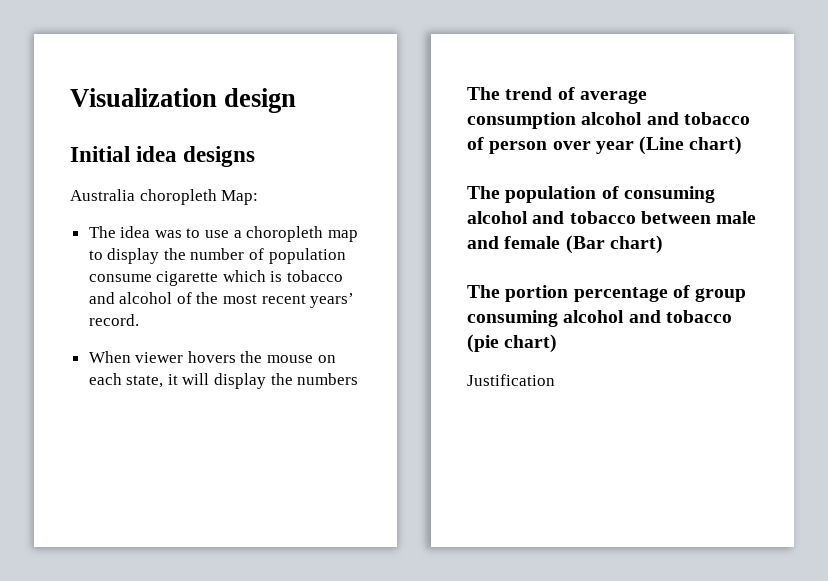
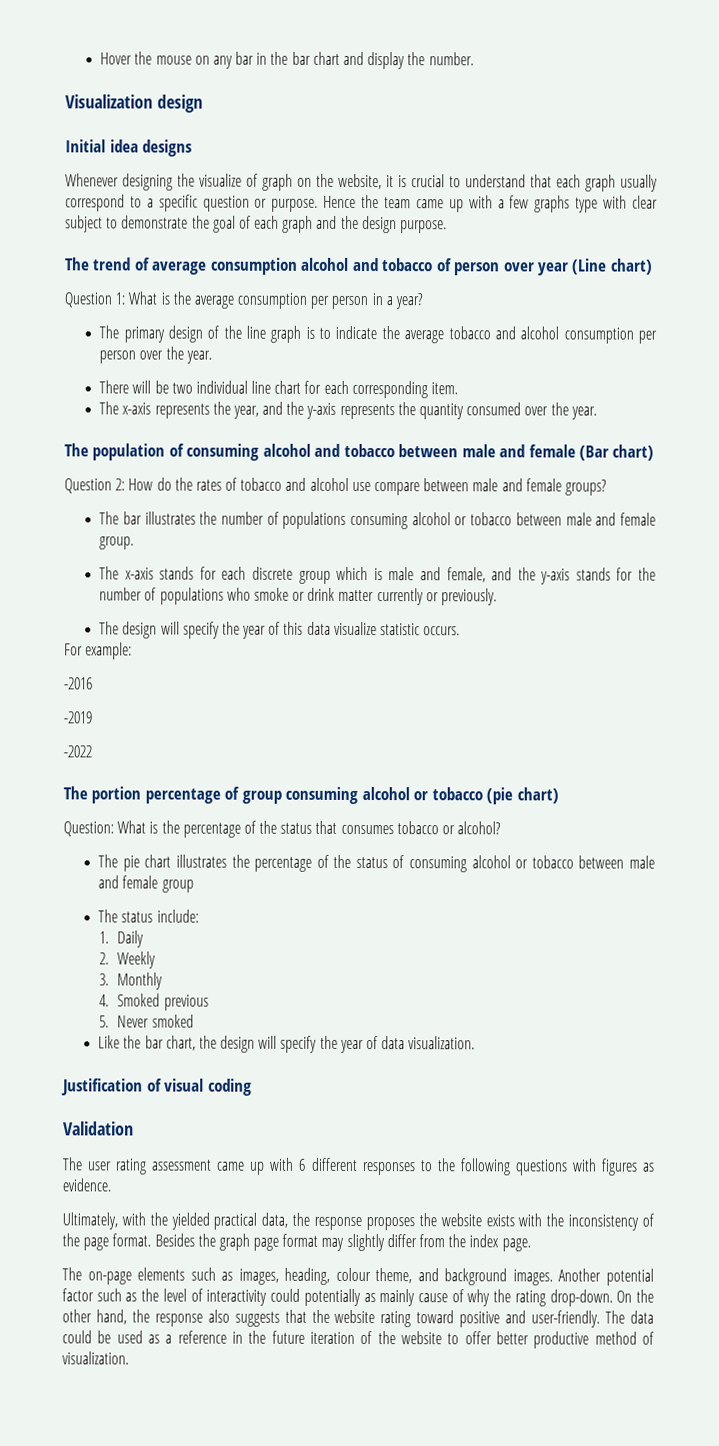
+ Hover the mouse on any bar in the bar chart and display the number.
- Australia choropleth Map:
- The idea was to use a choropleth map to display the number of population consume cigarette which is tobacco and alcohol of the most recent years’ record.
- When viewer hovers the mouse on each state, it will display the numbers
+ Whenever designing the visualize of graph on the website, it is crucial to understand that each graph usually correspond to a specific question or purpose. Hence the team came up with a few graphs type with clear subject to demonstrate the goal of each graph and the design purpose.
+ Question 1: What is the average consumption per person in a year?
+ The primary design of the line graph is to indicate the average tobacco and alcohol consumption per person over the year.
+ There will be two individual line chart for each corresponding item.
+ The x-axis represents the year, and the y-axis represents the quantity consumed over the year.
+ Question 2: How do the rates of tobacco and alcohol use compare between male and female groups?
+ The bar illustrates the number of populations consuming alcohol or tobacco between male and female group.
+ The x-axis stands for each discrete group which is male and female, and the y-axis stands for the number of populations who smoke or drink matter currently or previously.
+ The design will specify the year of this data visualize statistic occurs.
+ For example:
+ -2016
+ -2019
+ -2022
- The portion percentage of group consuming alcohol and tobacco (pie chart)
+ The portion percentage of group consuming alcohol or tobacco (pie chart)
- Justification
+ Question: What is the percentage of the status that consumes tobacco or alcohol?
+ The pie chart illustrates the percentage of the status of consuming alcohol or tobacco between male and female group
+ The status include:
+ 1. Daily
+ 2. Weekly
+ 3. Monthly
+ 4. Smoked previous
+ 5. Never smoked
+ Like the bar chart, the design will specify the year of data visualization.
+ Justification of visual coding
+ Validation
+ The user rating assessment came up with 6 different responses to the following questions with figures as evidence.
+ Ultimately, with the yielded practical data, the response proposes the website exists with the inconsistency of the page format. Besides the graph page format may slightly differ from the index page.
+ The on-page elements such as images, heading, colour theme, and background images. Another potential factor such as the level of interactivity could potentially as mainly cause of why the rating drop-down. On the other hand, the response also suggests that the website rating toward positive and user-friendly. The data could be used as a reference in the future iteration of the website to offer better productive method of visualization.

